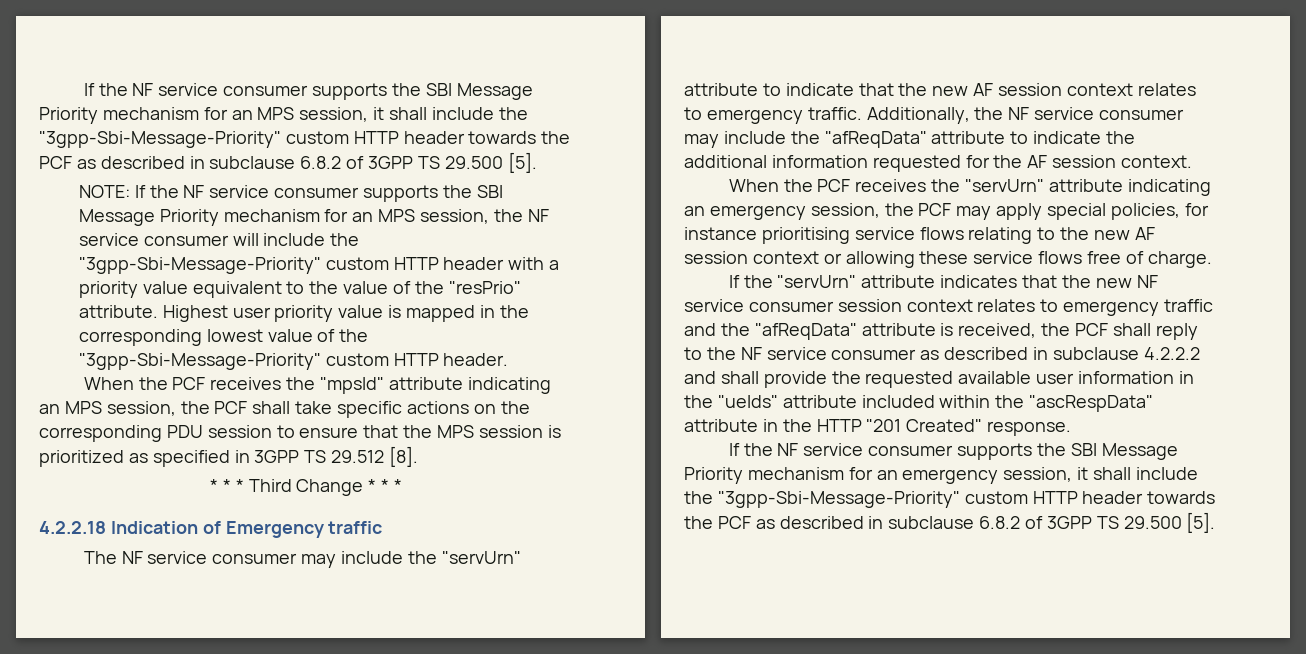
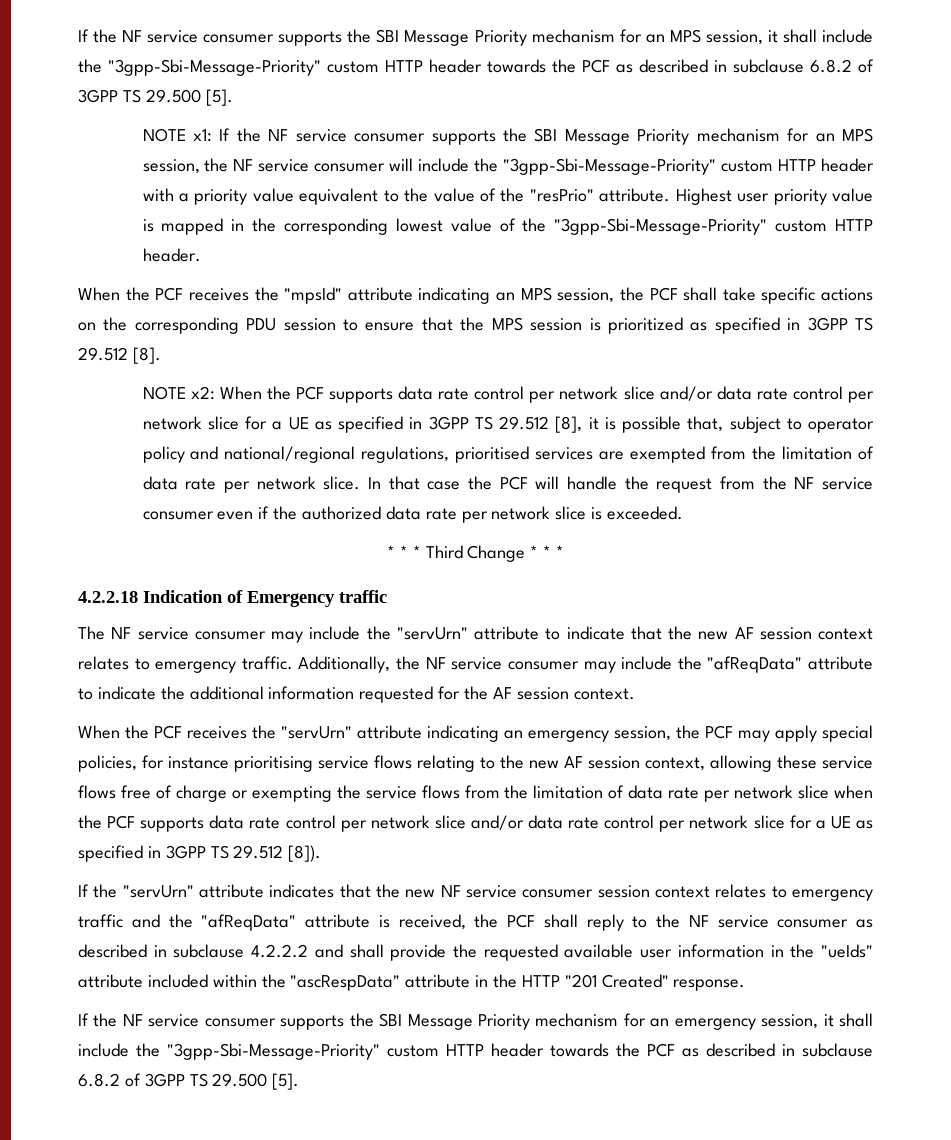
- NOTE: If the NF service consumer supports the SBI Message Priority mechanism for an MPS session, the NF service consumer will include the "3gpp-Sbi-Message-Priority" custom HTTP header with a priority value equivalent to the value of the "resPrio" attribute.
+ NOTE x1: If the NF service consumer supports the SBI Message Priority mechanism for an MPS session, the NF service consumer will include the "3gpp-Sbi-Message-Priority" custom HTTP header with a priority value equivalent to the value of the "resPrio" attribute.
+ NOTE x2: When the PCF supports data rate control per network slice and/or data rate control per network slice for a UE as specified in 3GPP TS 29.512 [8], it is possible that, subject to operator policy and national/regional regulations, prioritised services are exempted from the limitation of data rate per network slice. In that case the PCF will handle the request from the NF service consumer even if the authorized data rate per network slice is exceeded.
- When the PCF receives the "servUrn" attribute indicating an emergency session, the PCF may apply special policies, for instance prioritising service flows relating to the new AF session context or allowing these service flows free of charge.
+ When the PCF receives the "servUrn" attribute indicating an emergency session, the PCF may apply special policies, for instance prioritising service flows relating to the new AF session context, allowing these service flows free of charge or exempting the service flows from the limitation of data rate per network slice when the PCF supports data rate control per network slice and/or data rate control per network slice for a UE as specified in 3GPP TS 29.512 [8]).

